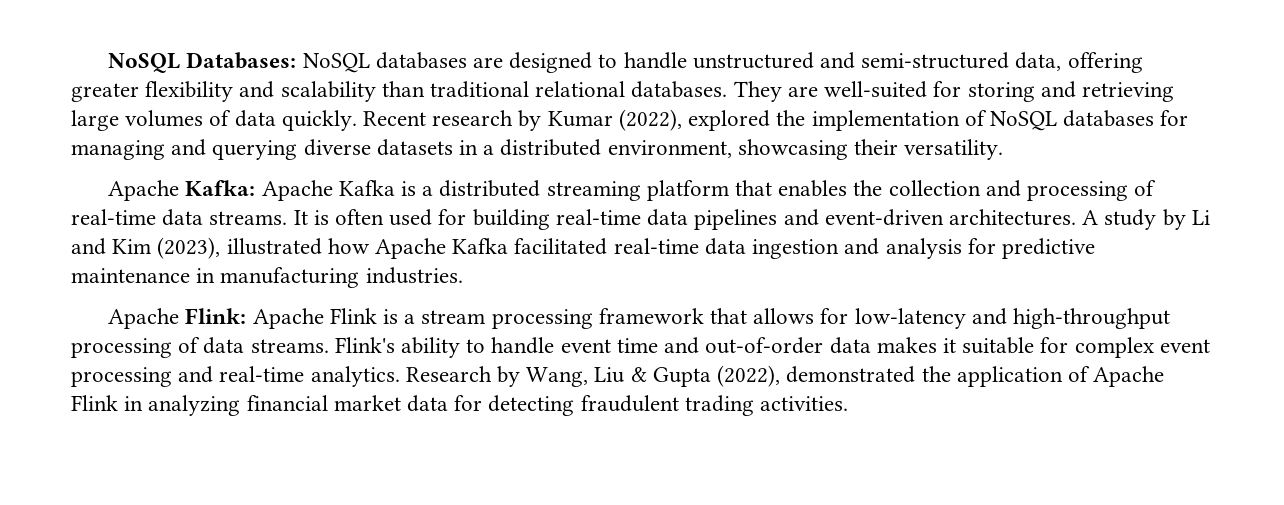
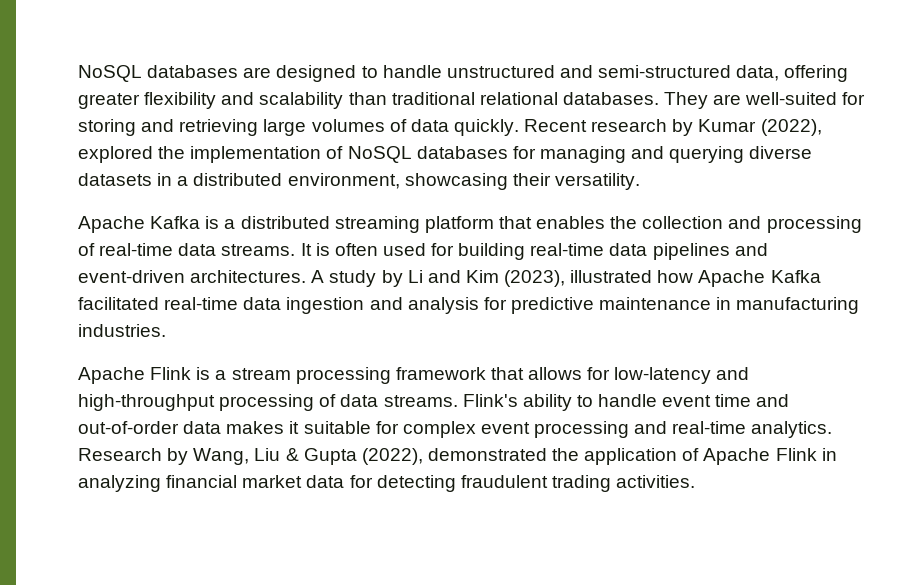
- NoSQL Databases: NoSQL databases are designed to handle unstructured and semi-structured data, offering greater flexibility and scalability than traditional relational databases.
+ NoSQL databases are designed to handle unstructured and semi-structured data, offering greater flexibility and scalability than traditional relational databases.
- Apache Kafka: Apache Kafka is a distributed streaming platform that enables the collection and processing of real-time data streams.
+ Apache Kafka is a distributed streaming platform that enables the collection and processing of real-time data streams.
- Apache Flink: Apache Flink is a stream processing framework that allows for low-latency and high-throughput processing of data streams.
+ Apache Flink is a stream processing framework that allows for low-latency and high-throughput processing of data streams.

